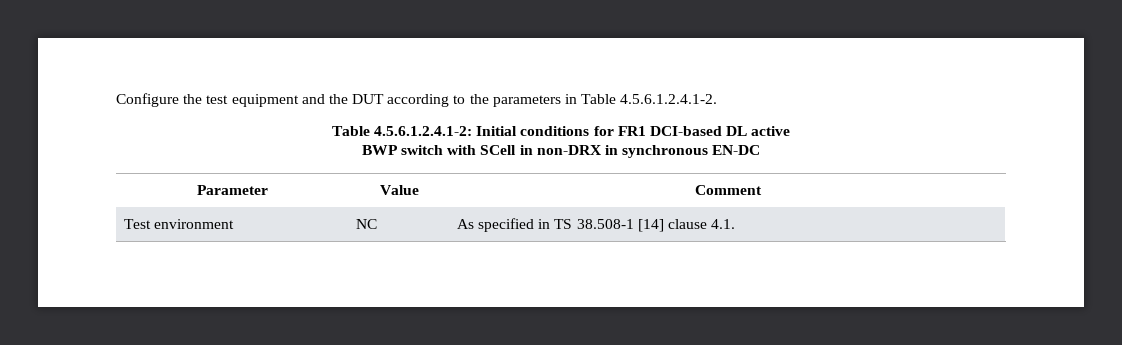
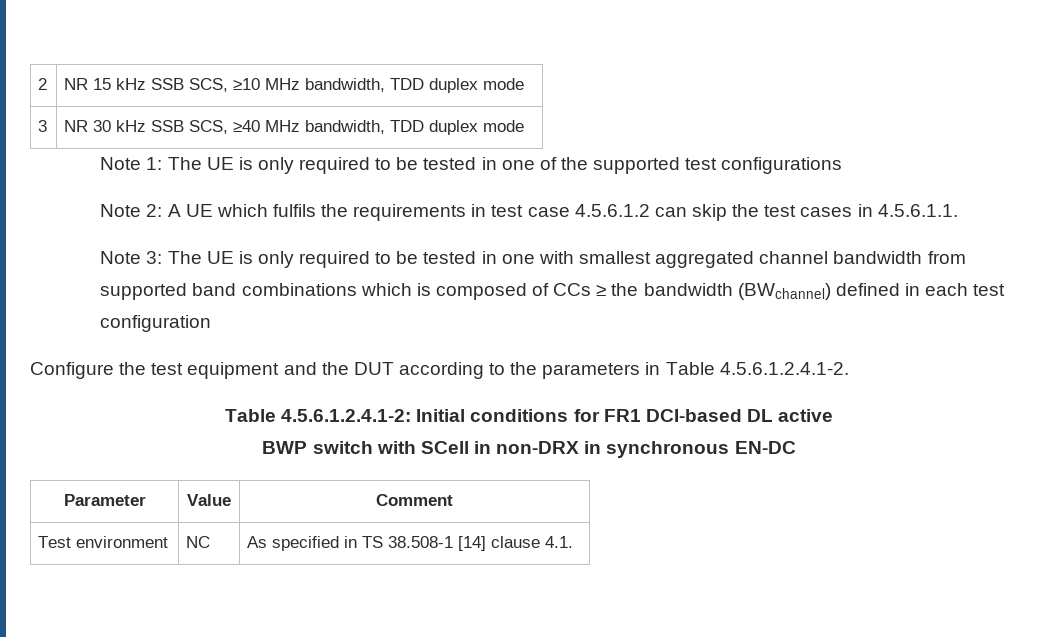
+ 2 | NR 15 kHz SSB SCS, ≥10 MHz bandwidth, TDD duplex mode
+ 3 | NR 30 kHz SSB SCS, ≥40 MHz bandwidth, TDD duplex mode
+ Note 1: The UE is only required to be tested in one of the supported test configurations
+ Note 2: A UE which fulfils the requirements in test case 4.5.6.1.2 can skip the test cases in 4.5.6.1.1.
+ Note 3: The UE is only required to be tested in one with smallest aggregated channel bandwidth from supported band combinations which is composed of CCs ≥ the bandwidth (BWchannel) defined in each test configuration

